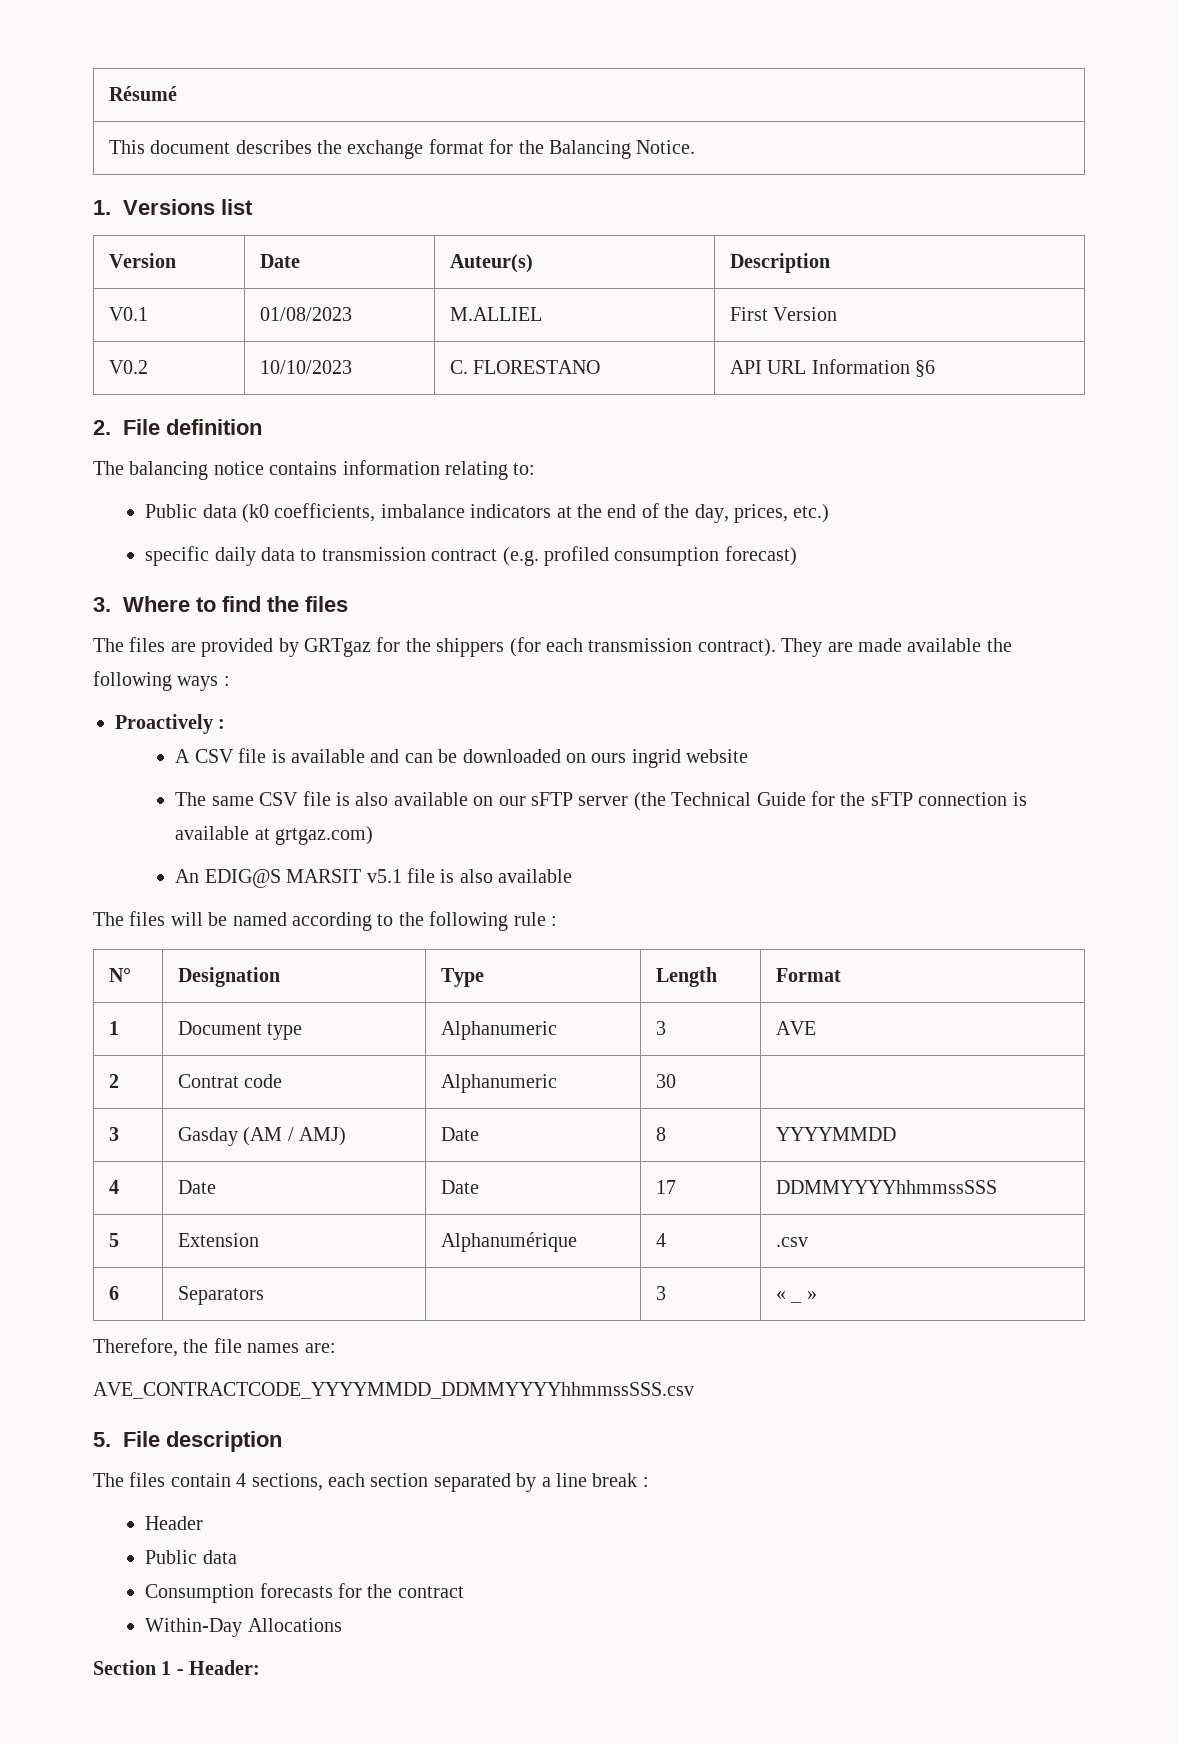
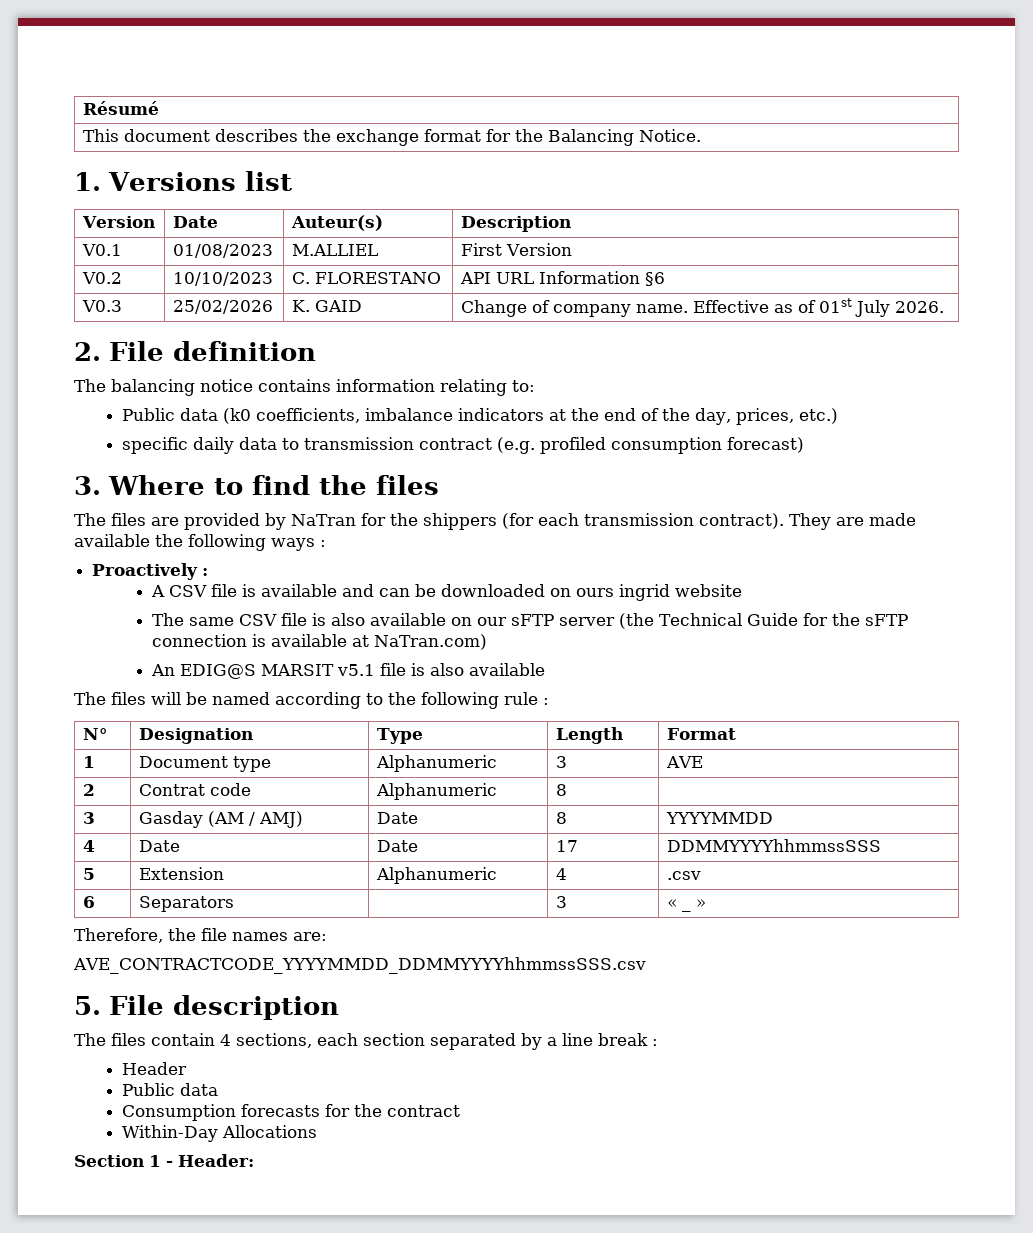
+ V0.3 | 25/02/2026 | K. GAID | Change of company name. Effective as of 01st July 2026.
- The files are provided by GRTgaz for the shippers (for each transmission contract).
+ The files are provided by NaTran for the shippers (for each transmission contract).
- The same CSV file is also available on our sFTP server (the Technical Guide for the sFTP connection is available at grtgaz.com)
+ The same CSV file is also available on our sFTP server (the Technical Guide for the sFTP connection is available at NaTran.com)
- 2 | Contrat code | Alphanumeric | 30 |
+ 2 | Contrat code | Alphanumeric | 8 |
- 5 | Extension | Alphanumérique | 4 | .csv
+ 5 | Extension | Alphanumeric | 4 | .csv

